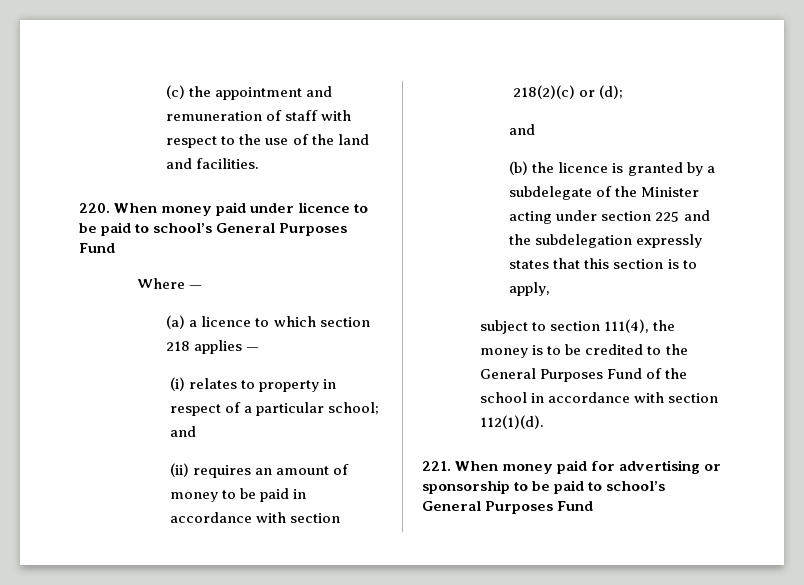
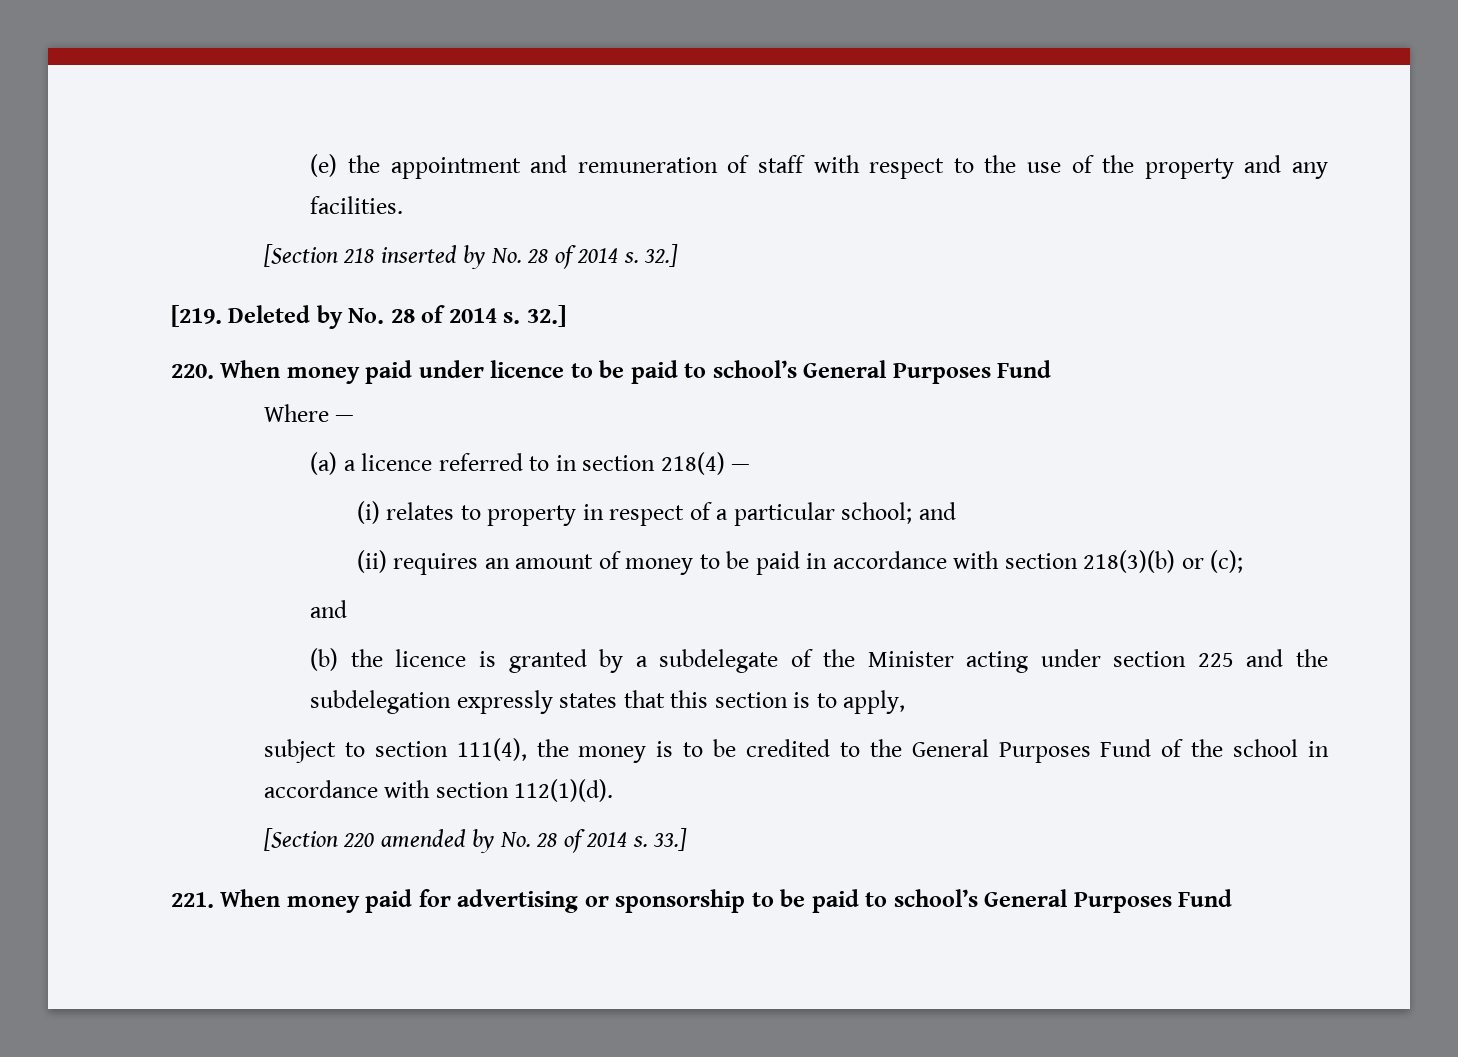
- (c) the appointment and remuneration of staff with respect to the use of the land and facilities.
+ (e) the appointment and remuneration of staff with respect to the use of the property and any facilities.
+ [Section 218 inserted by No. 28 of 2014 s. 32.]
+ [219. Deleted by No. 28 of 2014 s. 32.]
- (a) a licence to which section 218 applies —
+ (a) a licence referred to in section 218(4) —
- (ii) requires an amount of money to be paid in accordance with section 218(2)(c) or (d);
+ (ii) requires an amount of money to be paid in accordance with section 218(3)(b) or (c);
+ [Section 220 amended by No. 28 of 2014 s. 33.]

